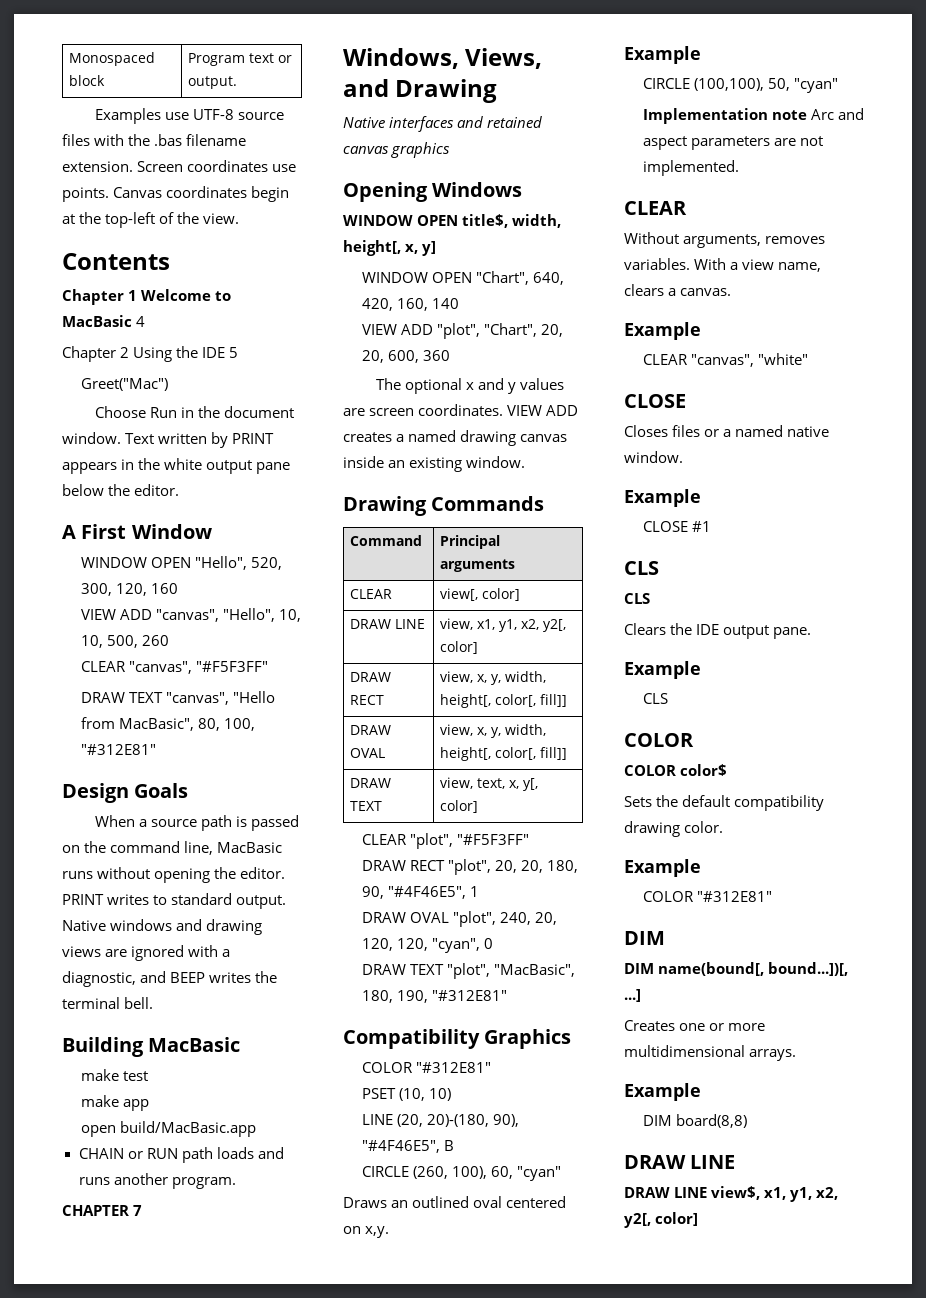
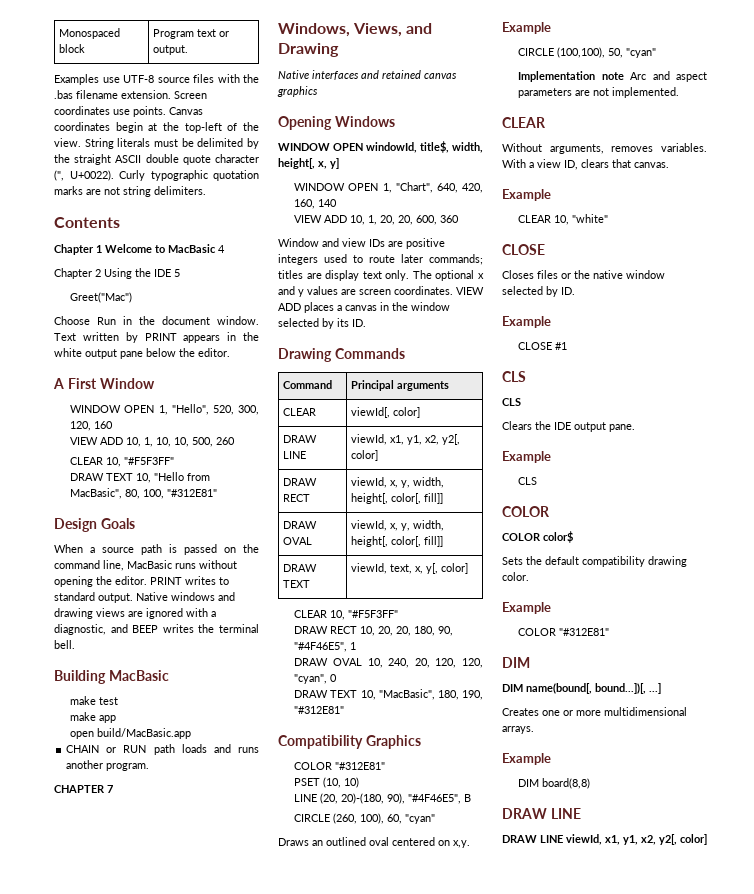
+ String literals must be delimited by the straight ASCII double quote character (", U+0022). Curly typographic quotation marks are not string delimiters.
- WINDOW OPEN "Hello", 520, 300, 120, 160
+ WINDOW OPEN 1, "Hello", 520, 300, 120, 160
- VIEW ADD "canvas", "Hello", 10, 10, 500, 260
- CLEAR "canvas", "#F5F3FF"
+ VIEW ADD 10, 1, 10, 10, 500, 260
+ CLEAR 10, "#F5F3FF"
- DRAW TEXT "canvas", "Hello from MacBasic", 80, 100, "#312E81"
+ DRAW TEXT 10, "Hello from MacBasic", 80, 100, "#312E81"
- WINDOW OPEN title$, width, height[, x, y]
+ WINDOW OPEN windowId, title$, width, height[, x, y]
- WINDOW OPEN "Chart", 640, 420, 160, 140
+ WINDOW OPEN 1, "Chart", 640, 420, 160, 140
- VIEW ADD "plot", "Chart", 20, 20, 600, 360
+ VIEW ADD 10, 1, 20, 20, 600, 360
+ Window and view IDs are positive integers used to route later commands; titles are display text only.
- VIEW ADD creates a named drawing canvas inside an existing window.
+ VIEW ADD places a canvas in the window selected by its ID.
- CLEAR | view[, color]
+ CLEAR | viewId[, color]
- DRAW LINE | view, x1, y1, x2, y2[, color]
+ DRAW LINE | viewId, x1, y1, x2, y2[, color]
- DRAW RECT | view, x, y, width, height[, color[, fill]]
+ DRAW RECT | viewId, x, y, width, height[, color[, fill]]
- DRAW OVAL | view, x, y, width, height[, color[, fill]]
+ DRAW OVAL | viewId, x, y, width, height[, color[, fill]]
- DRAW TEXT | view, text, x, y[, color]
- CLEAR "plot", "#F5F3FF"
+ DRAW TEXT | viewId, text, x, y[, color]
+ CLEAR 10, "#F5F3FF"
- DRAW RECT "plot", 20, 20, 180, 90, "#4F46E5", 1
+ DRAW RECT 10, 20, 20, 180, 90, "#4F46E5", 1
- DRAW OVAL "plot", 240, 20, 120, 120, "cyan", 0
+ DRAW OVAL 10, 240, 20, 120, 120, "cyan", 0
- DRAW TEXT "plot", "MacBasic", 180, 190, "#312E81"
+ DRAW TEXT 10, "MacBasic", 180, 190, "#312E81"
- With a view name, clears a canvas.
+ With a view ID, clears that canvas.
- CLEAR "canvas", "white"
+ CLEAR 10, "white"
- Closes files or a named native window.
+ Closes files or the native window selected by ID.
- DRAW LINE view$, x1, y1, x2, y2[, color]
+ DRAW LINE viewId, x1, y1, x2, y2[, color]

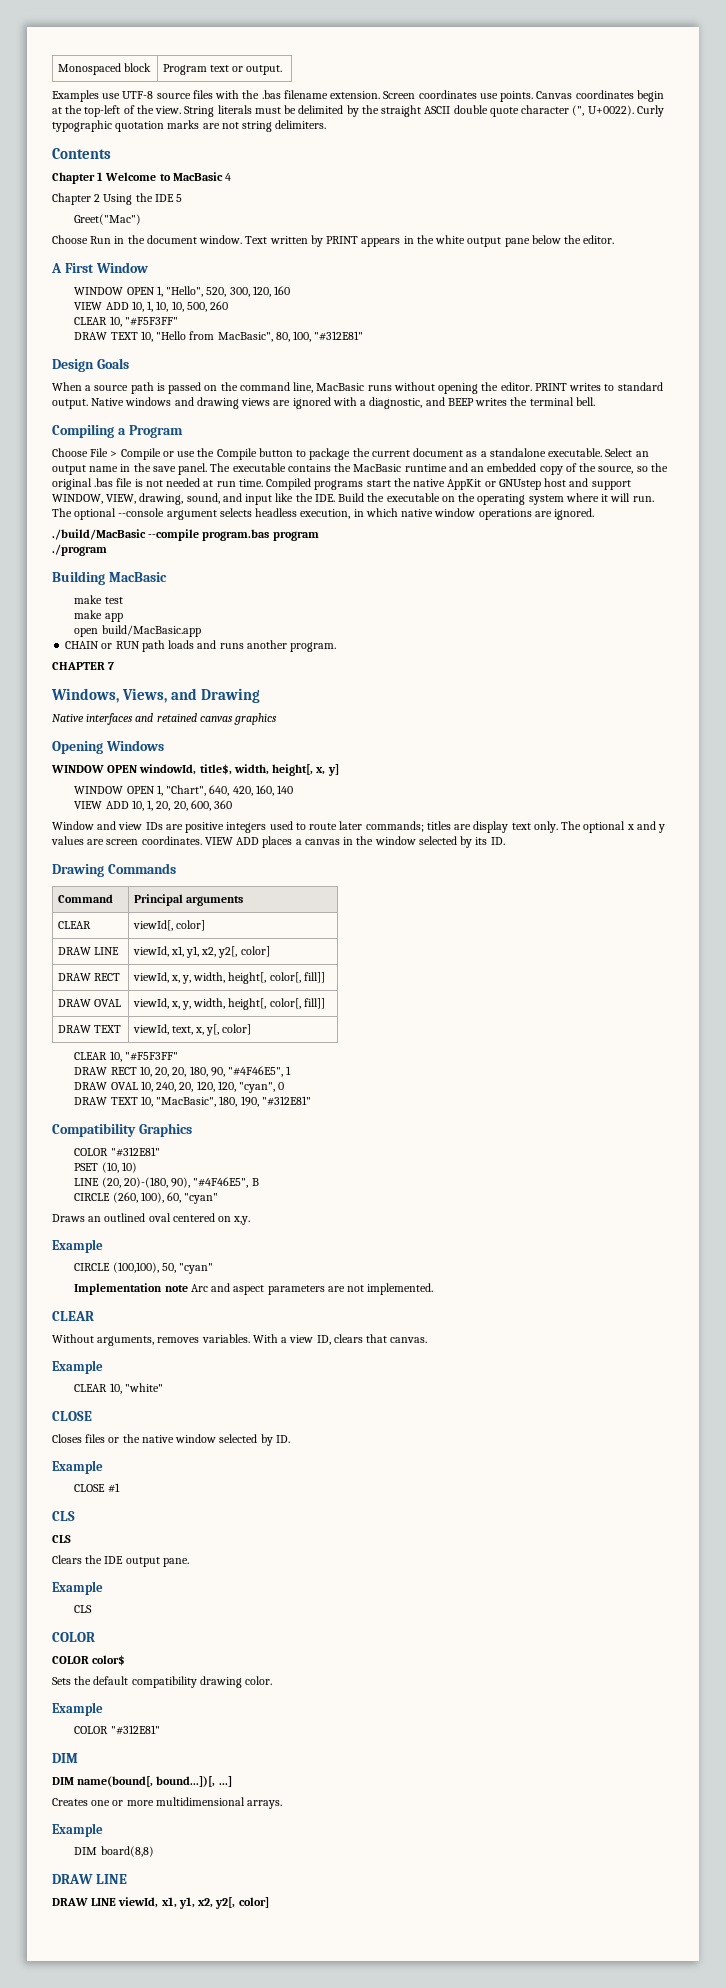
+ Compiling a Program
+ Choose File > Compile or use the Compile button to package the current document as a standalone executable. Select an output name in the save panel. The executable contains the MacBasic runtime and an embedded copy of the source, so the original .bas file is not needed at run time. Compiled programs start the native AppKit or GNUstep host and support WINDOW, VIEW, drawing, sound, and input like the IDE. Build the executable on the operating system where it will run. The optional --console argument selects headless execution, in which native window operations are ignored.
+ ./build/MacBasic --compile program.bas program
+ ./program

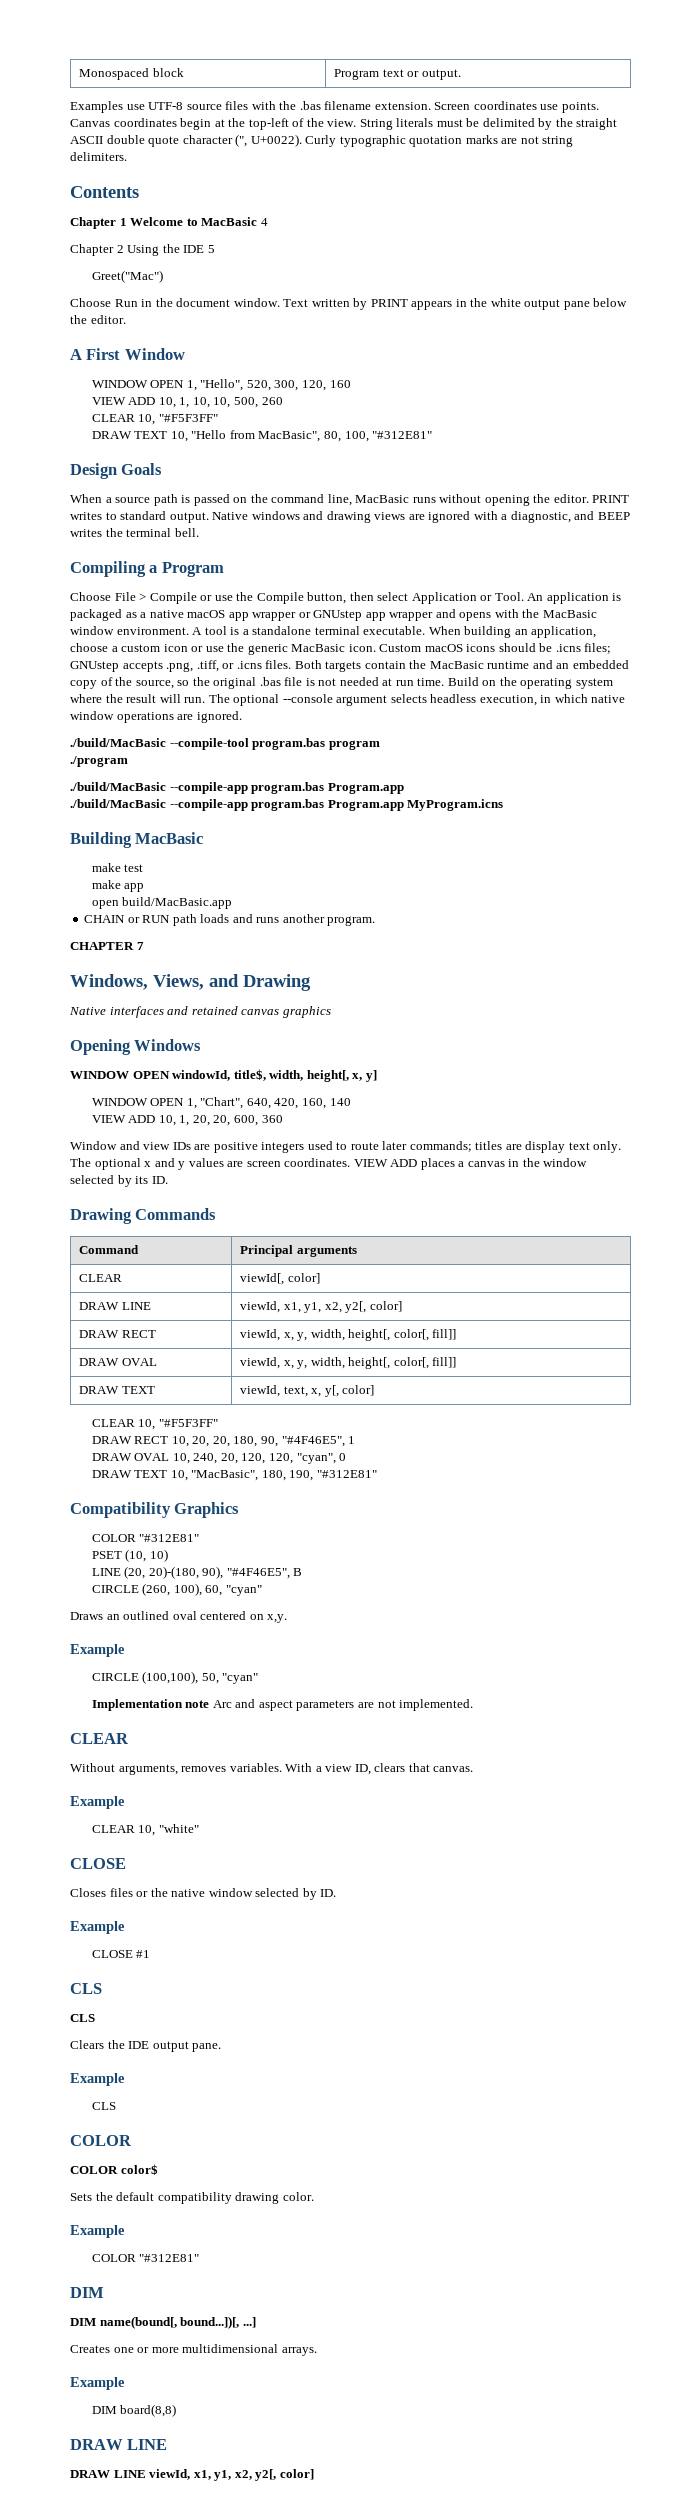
- Choose File > Compile or use the Compile button to package the current document as a standalone executable. Select an output name in the save panel. The executable contains the MacBasic runtime and an embedded copy of the source, so the original .bas file is not needed at run time.
+ Choose File > Compile or use the Compile button, then select Application or Tool. An application is packaged as a native macOS app wrapper or GNUstep app wrapper and opens with the MacBasic window environment. A tool is a standalone terminal executable. When building an application, choose a custom icon or use the generic MacBasic icon. Custom macOS icons should be .icns files; GNUstep accepts .png, .tiff, or .icns files. Both targets contain the MacBasic runtime and an embedded copy of the source, so the original .bas file is not needed at run time.
- Compiled programs start the native AppKit or GNUstep host and support WINDOW, VIEW, drawing, sound, and input like the IDE. Build the executable on the operating system where it will run.
+ Build on the operating system where the result will run.
- ./build/MacBasic --compile program.bas program
+ ./build/MacBasic --compile-tool program.bas program
  ./program
+ ./build/MacBasic --compile-app program.bas Program.app
+ ./build/MacBasic --compile-app program.bas Program.app MyProgram.icns

